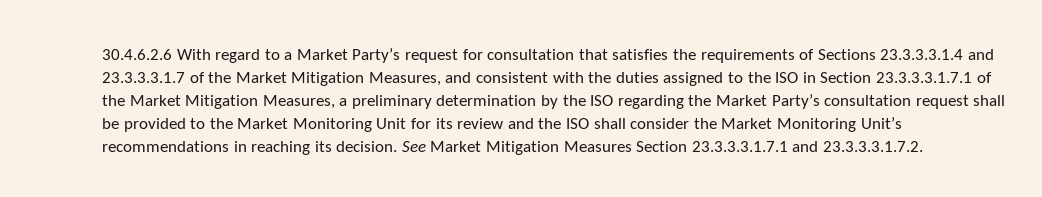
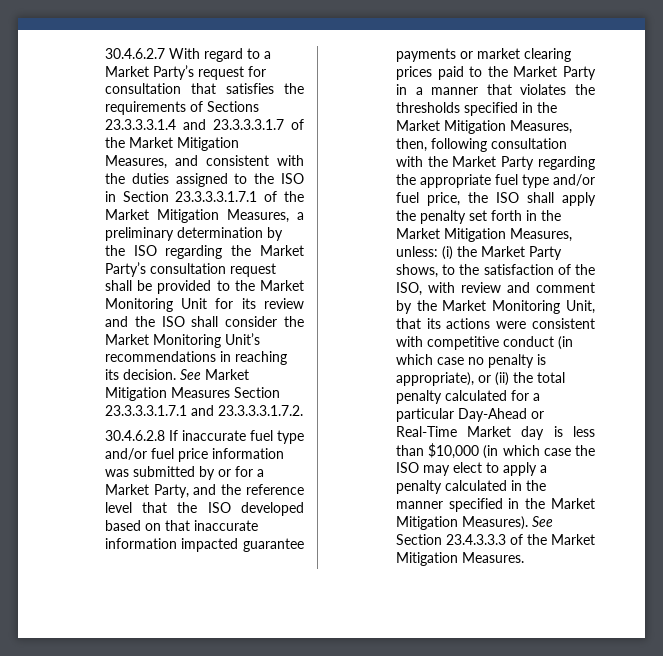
- 30.4.6.2.6 With regard to a Market Party’s request for consultation that satisfies the requirements of Sections 23.3.3.3.1.4 and 23.3.3.3.1.7 of the Market Mitigation Measures, and consistent with the duties assigned to the ISO in Section 23.3.3.3.1.7.1 of the Market Mitigation Measures, a preliminary determination by the ISO regarding the Market Party’s consultation request shall be provided to the Market Monitoring Unit for its review and the ISO shall consider the Market Monitoring Unit’s recommendations in reaching its decision.
+ 30.4.6.2.7 With regard to a Market Party’s request for consultation that satisfies the requirements of Sections 23.3.3.3.1.4 and 23.3.3.3.1.7 of the Market Mitigation Measures, and consistent with the duties assigned to the ISO in Section 23.3.3.3.1.7.1 of the Market Mitigation Measures, a preliminary determination by the ISO regarding the Market Party’s consultation request shall be provided to the Market Monitoring Unit for its review and the ISO shall consider the Market Monitoring Unit’s recommendations in reaching its decision.
+ 30.4.6.2.8 If inaccurate fuel type and/or fuel price information was submitted by or for a Market Party, and the reference level that the ISO developed based on that inaccurate information impacted guarantee payments or market clearing prices paid to the Market Party in a manner that violates the thresholds specified in the Market Mitigation Measures, then, following consultation with the Market Party regarding the appropriate fuel type and/or fuel price, the ISO shall apply the penalty set forth in the Market Mitigation Measures, unless: (i) the Market Party shows, to the satisfaction of the ISO, with review and comment by the Market Monitoring Unit, that its actions were consistent with competitive conduct (in which case no penalty is appropriate), or (ii) the total penalty calculated for a particular Day-Ahead or Real-Time Market day is less than $10,000 (in which case the ISO may elect to apply a penalty calculated in the manner specified in the Market Mitigation Measures). See Section 23.4.3.3.3 of the Market Mitigation Measures.

